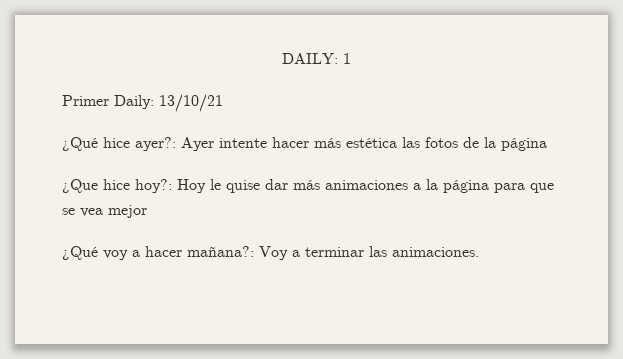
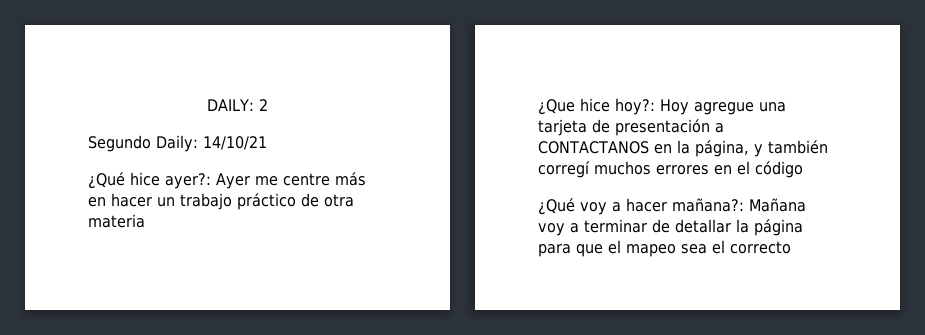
- DAILY: 1
- Primer Daily: 13/10/21
+ DAILY: 2
+ Segundo Daily: 14/10/21
- ¿Qué hice ayer?: Ayer intente hacer más estética las fotos de la página
- ¿Que hice hoy?: Hoy le quise dar más animaciones a la página para que se vea mejor
+ ¿Qué hice ayer?: Ayer me centre más en hacer un trabajo práctico de otra materia
+ ¿Que hice hoy?: Hoy agregue una tarjeta de presentación a CONTACTANOS en la página, y también corregí muchos errores en el código
- ¿Qué voy a hacer mañana?: Voy a terminar las animaciones.
+ ¿Qué voy a hacer mañana?: Mañana voy a terminar de detallar la página para que el mapeo sea el correcto

